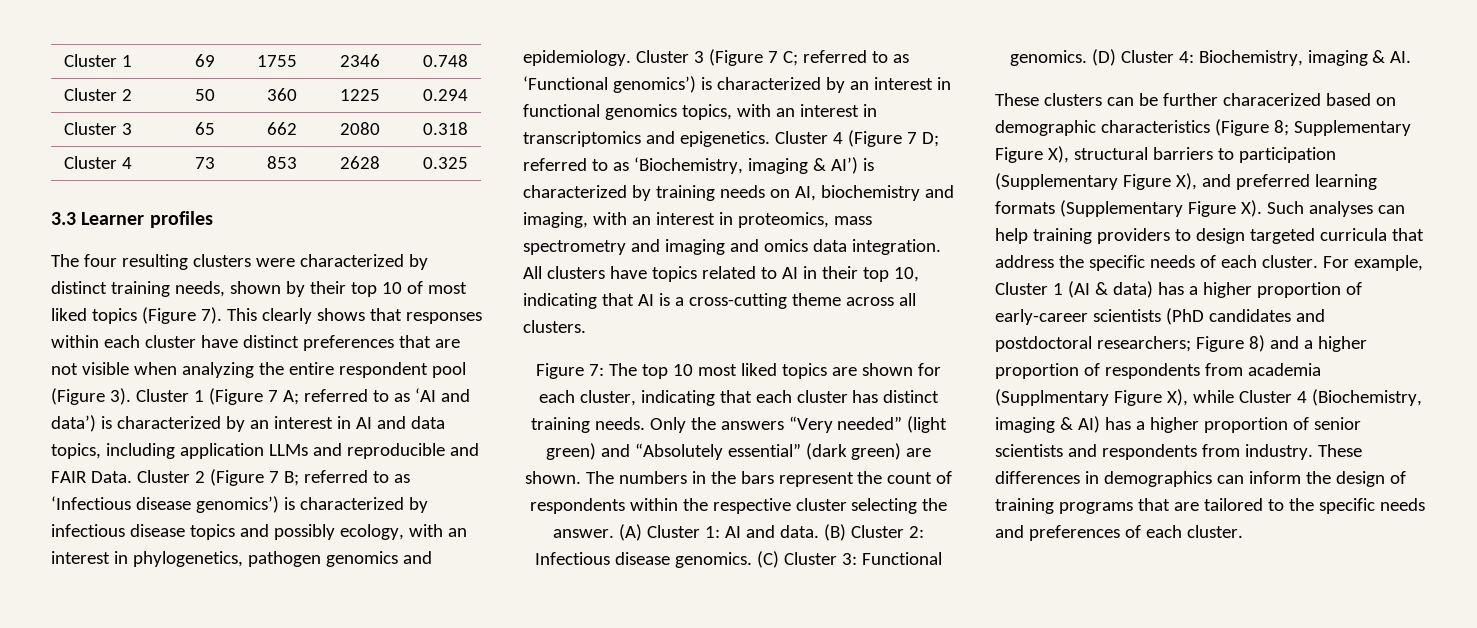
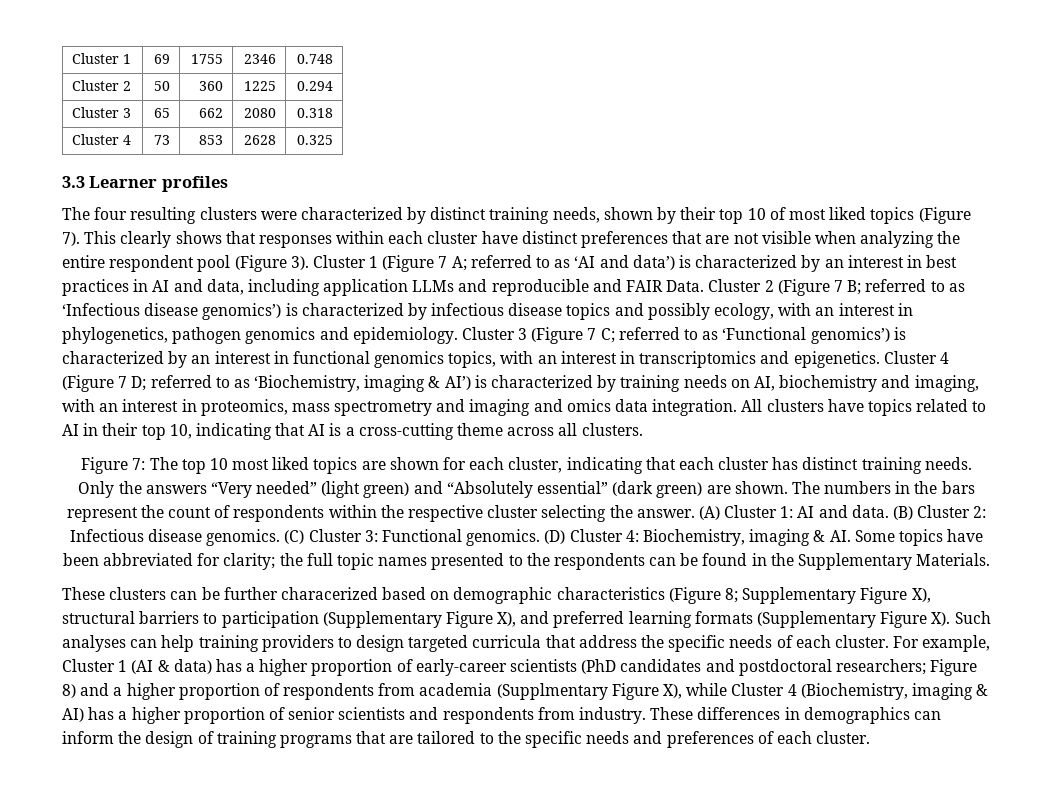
- Cluster 1 (Figure 7 A; referred to as ‘AI and data’) is characterized by an interest in AI and data topics, including application LLMs and reproducible and FAIR Data.
+ Cluster 1 (Figure 7 A; referred to as ‘AI and data’) is characterized by an interest in best practices in AI and data, including application LLMs and reproducible and FAIR Data.
- (D) Cluster 4: Biochemistry, imaging & AI.
+ (D) Cluster 4: Biochemistry, imaging & AI. Some topics have been abbreviated for clarity; the full topic names presented to the respondents can be found in the Supplementary Materials.

